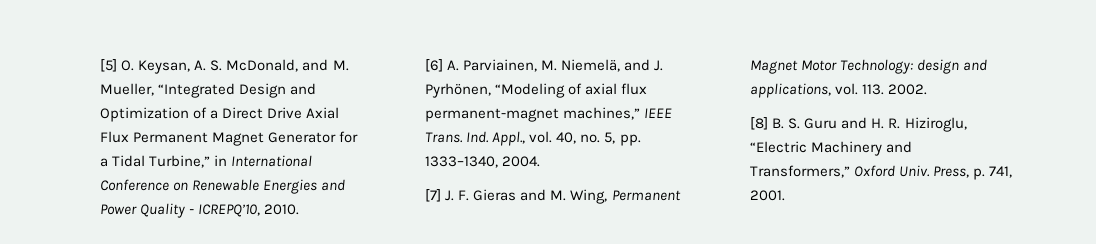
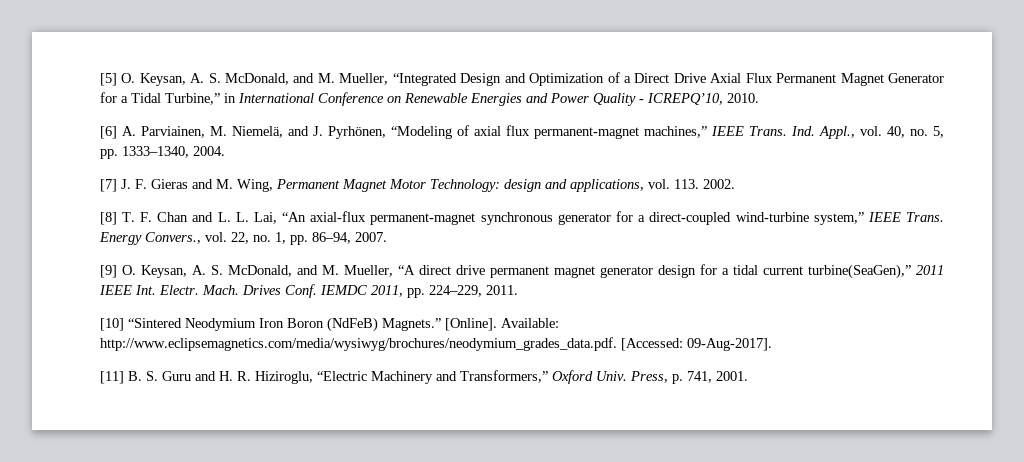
- [8] B. S. Guru and H. R. Hiziroglu, “Electric Machinery and Transformers,” Oxford Univ.
+ [8] T. F. Chan and L. L. Lai, “An axial-flux permanent-magnet synchronous generator for a direct-coupled wind-turbine system,” IEEE Trans. Energy Convers., vol. 22, no. 1, pp. 86–94, 2007.
+ [9] O. Keysan, A. S. McDonald, and M. Mueller, “A direct drive permanent magnet generator design for a tidal current turbine(SeaGen),” 2011 IEEE Int. Electr. Mach. Drives Conf. IEMDC 2011, pp. 224–229, 2011.
+ [10] “Sintered Neodymium Iron Boron (NdFeB) Magnets.” [Online]. Available: http://www.eclipsemagnetics.com/media/wysiwyg/brochures/neodymium_grades_data.pdf. [Accessed: 09-Aug-2017].
+ [11] B. S. Guru and H. R. Hiziroglu, “Electric Machinery and Transformers,” Oxford Univ.

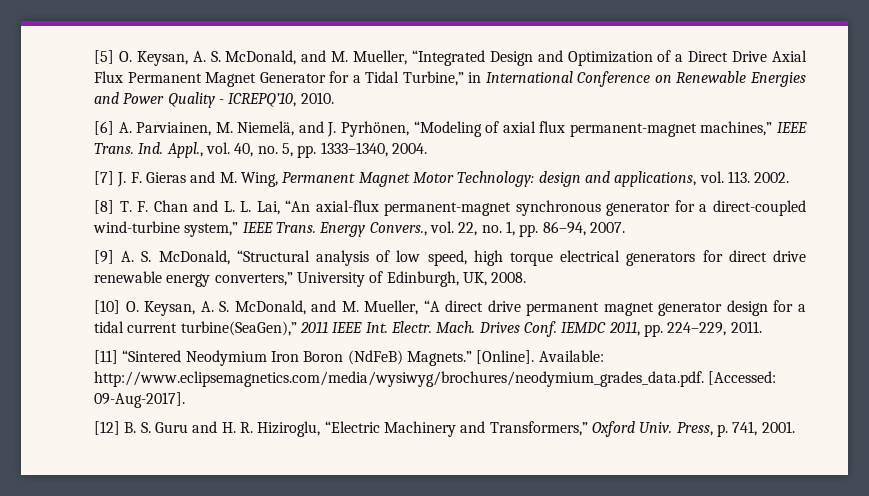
- [9] O. Keysan, A. S. McDonald, and M. Mueller, “A direct drive permanent magnet generator design for a tidal current turbine(SeaGen),” 2011 IEEE Int. Electr.
+ [9] A. S. McDonald, “Structural analysis of low speed, high torque electrical generators for direct drive renewable energy converters,” University of Edinburgh, UK, 2008.
+ [10] O. Keysan, A. S. McDonald, and M. Mueller, “A direct drive permanent magnet generator design for a tidal current turbine(SeaGen),” 2011 IEEE Int. Electr.
- [10] “Sintered Neodymium Iron Boron (NdFeB) Magnets.”
+ [11] “Sintered Neodymium Iron Boron (NdFeB) Magnets.”
- [11] B. S. Guru and H. R. Hiziroglu, “Electric Machinery and Transformers,” Oxford Univ.
+ [12] B. S. Guru and H. R. Hiziroglu, “Electric Machinery and Transformers,” Oxford Univ.

